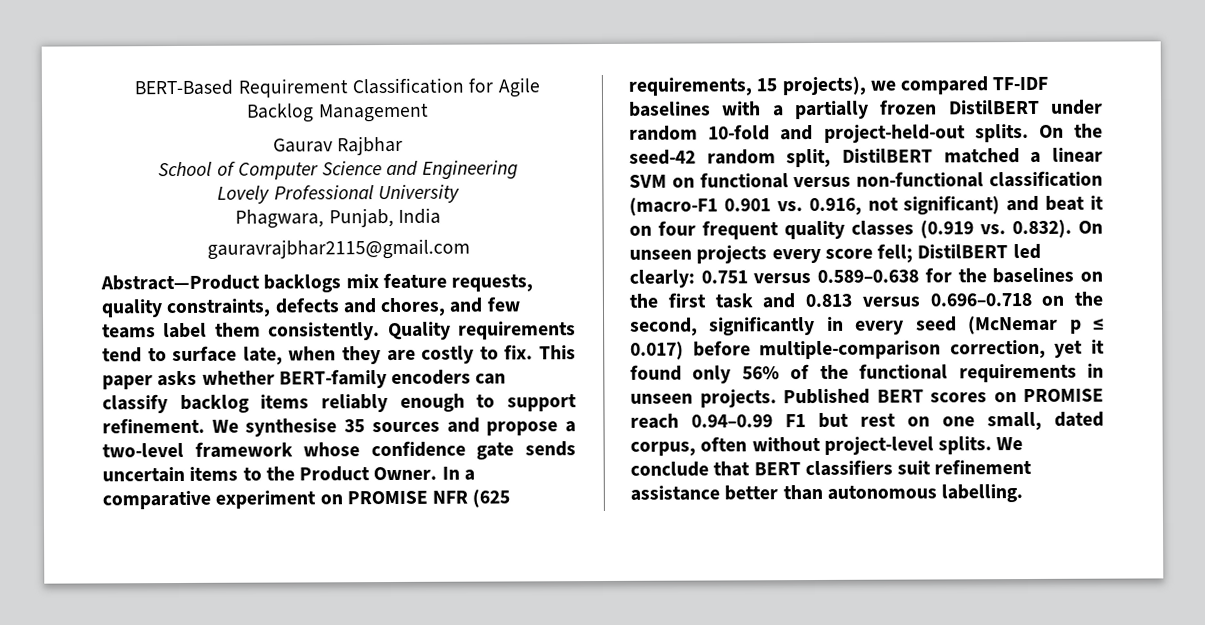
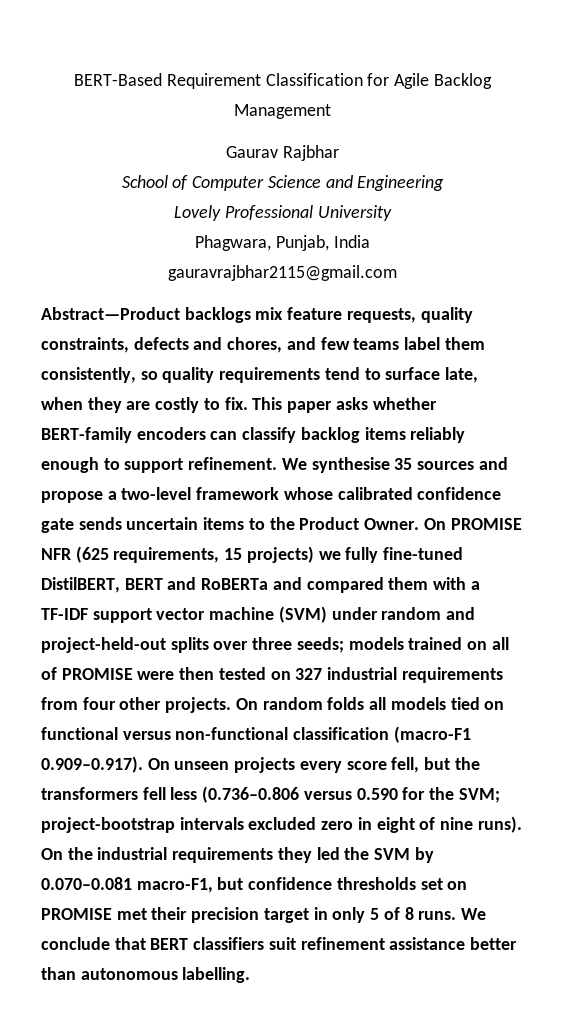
- Abstract—Product backlogs mix feature requests, quality constraints, defects and chores, and few teams label them consistently. Quality requirements tend to surface late, when they are costly to fix.
+ Abstract—Product backlogs mix feature requests, quality constraints, defects and chores, and few teams label them consistently, so quality requirements tend to surface late, when they are costly to fix.
- We synthesise 35 sources and propose a two-level framework whose confidence gate sends uncertain items to the Product Owner.
+ We synthesise 35 sources and propose a two-level framework whose calibrated confidence gate sends uncertain items to the Product Owner.
- In a comparative experiment on PROMISE NFR (625 requirements, 15 projects), we compared TF-IDF baselines with a partially frozen DistilBERT under random 10-fold and project-held-out splits. On the seed-42 random split, DistilBERT matched a linear SVM on functional versus non-functional classification (macro-F1 0.901 vs. 0.916, not significant) and beat it on four frequent quality classes (0.919 vs. 0.832). On unseen projects every score fell; DistilBERT led clearly: 0.751 versus 0.589–0.638 for the baselines on the first task and 0.813 versus 0.696–0.718 on the second, significantly in every seed (McNemar p ≤ 0.017) before multiple-comparison correction, yet it found only 56% of the functional requirements in unseen projects. Published BERT scores on PROMISE reach 0.94–0.99 F1 but rest on one small, dated corpus, often without project-level splits.
+ On PROMISE NFR (625 requirements, 15 projects) we fully fine-tuned DistilBERT, BERT and RoBERTa and compared them with a TF-IDF support vector machine (SVM) under random and project-held-out splits over three seeds; models trained on all of PROMISE were then tested on 327 industrial requirements from four other projects. On random folds all models tied on functional versus non-functional classification (macro-F1 0.909–0.917). On unseen projects every score fell, but the transformers fell less (0.736–0.806 versus 0.590 for the SVM; project-bootstrap intervals excluded zero in eight of nine runs). On the industrial requirements they led the SVM by 0.070–0.081 macro-F1, but confidence thresholds set on PROMISE met their precision target in only 5 of 8 runs.

